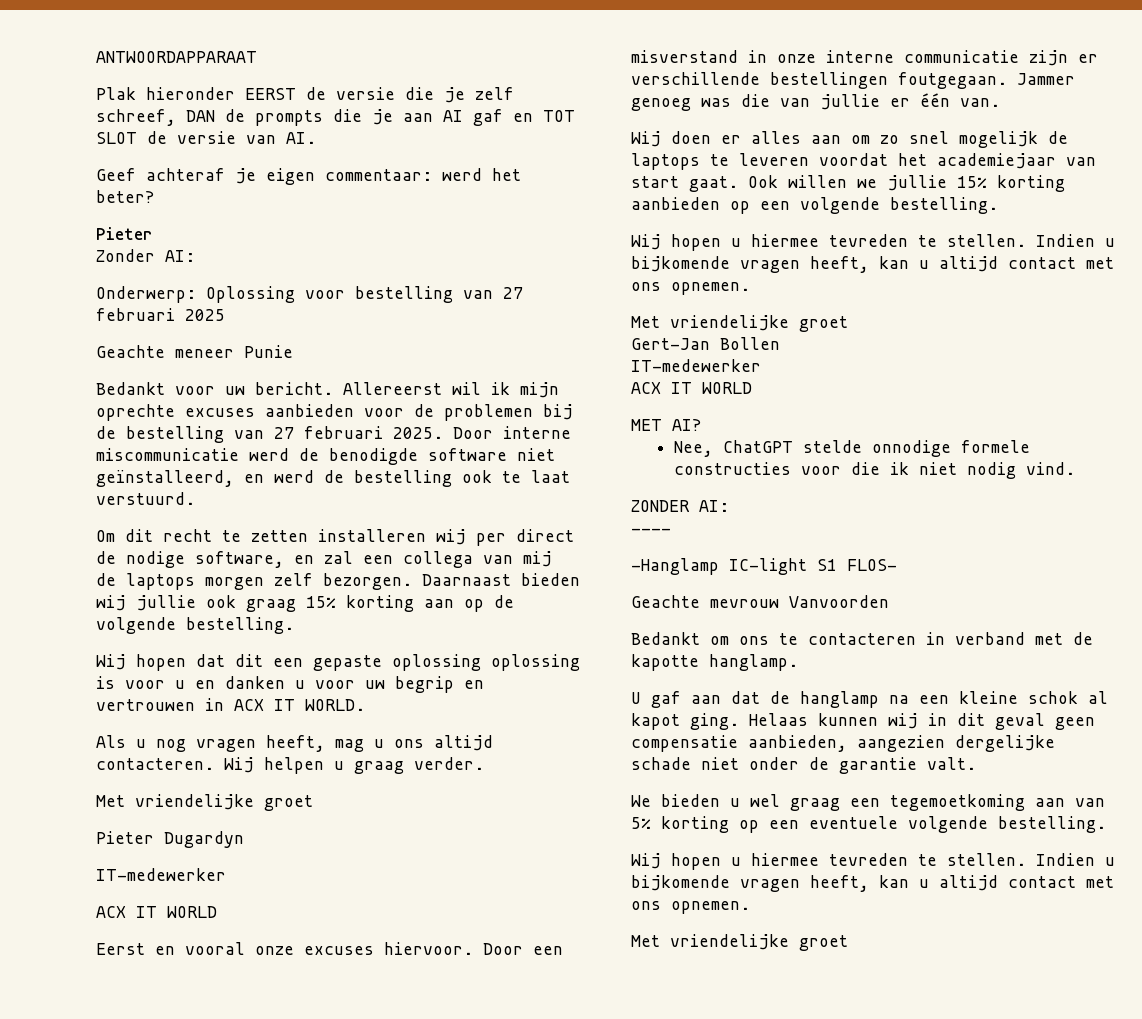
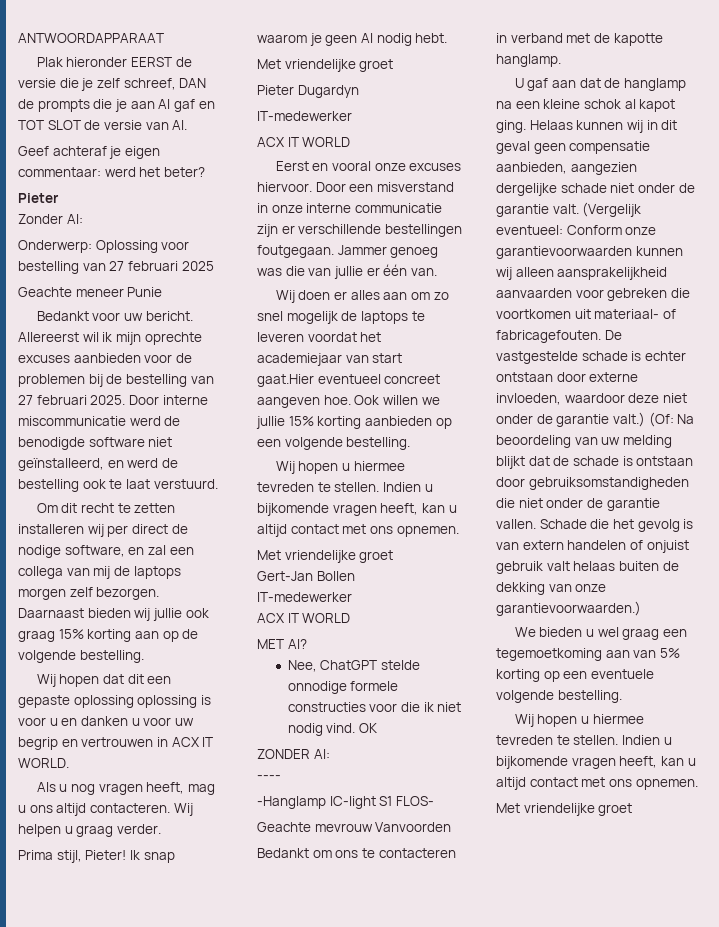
+ Prima stijl, Pieter! Ik snap waarom je geen AI nodig hebt.
- Wij doen er alles aan om zo snel mogelijk de laptops te leveren voordat het academiejaar van start gaat.
+ Wij doen er alles aan om zo snel mogelijk de laptops te leveren voordat het academiejaar van start gaat.Hier eventueel concreet aangeven hoe.
+ OK
+ (Vergelijk eventueel: Conform onze garantievoorwaarden kunnen wij alleen aansprakelijkheid aanvaarden voor gebreken die voortkomen uit materiaal- of fabricagefouten. De vastgestelde schade is echter ontstaan door externe invloeden, waardoor deze niet onder de garantie valt.) (Of: Na beoordeling van uw melding blijkt dat de schade is ontstaan door gebruiksomstandigheden die niet onder de garantie vallen. Schade die het gevolg is van extern handelen of onjuist gebruik valt helaas buiten de dekking van onze garantievoorwaarden.)

